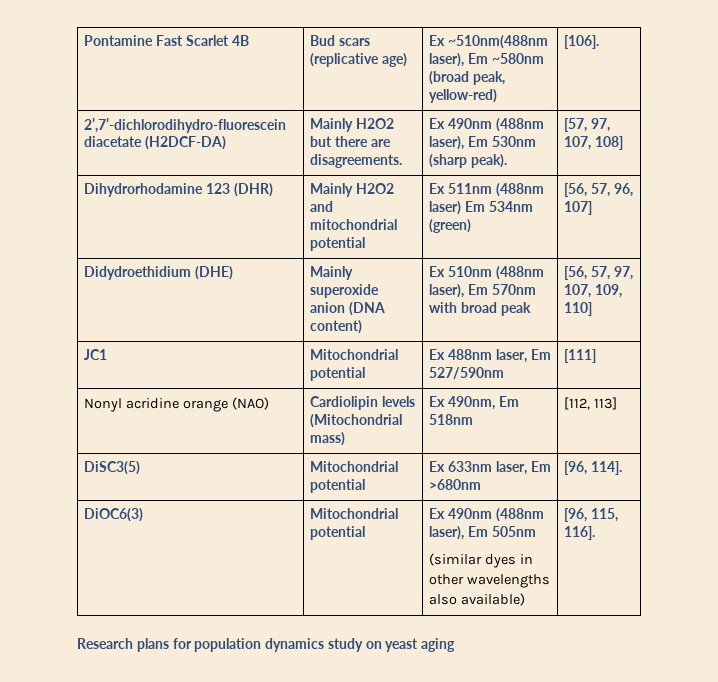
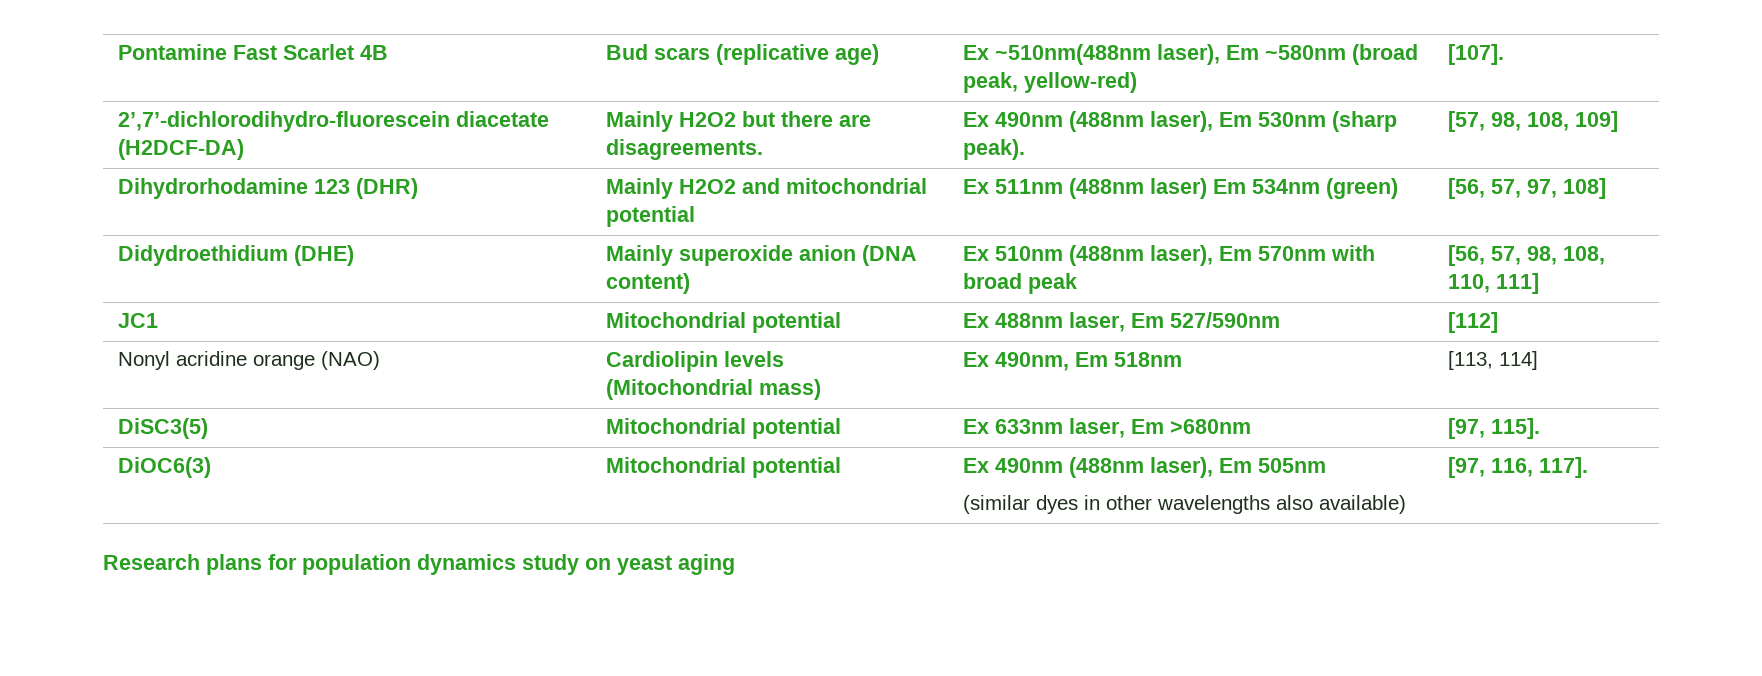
- Pontamine Fast Scarlet 4B | Bud scars (replicative age) | Ex ~510nm(488nm laser), Em ~580nm (broad peak, yellow-red) | [106].
+ Pontamine Fast Scarlet 4B | Bud scars (replicative age) | Ex ~510nm(488nm laser), Em ~580nm (broad peak, yellow-red) | [107].
- 2’,7’-dichlorodihydro-fluorescein diacetate (H2DCF-DA) | Mainly H2O2 but there are disagreements. | Ex 490nm (488nm laser), Em 530nm (sharp peak). | [57, 97, 107, 108]
+ 2’,7’-dichlorodihydro-fluorescein diacetate (H2DCF-DA) | Mainly H2O2 but there are disagreements. | Ex 490nm (488nm laser), Em 530nm (sharp peak). | [57, 98, 108, 109]
- Dihydrorhodamine 123 (DHR) | Mainly H2O2 and mitochondrial potential | Ex 511nm (488nm laser) Em 534nm (green) | [56, 57, 96, 107]
+ Dihydrorhodamine 123 (DHR) | Mainly H2O2 and mitochondrial potential | Ex 511nm (488nm laser) Em 534nm (green) | [56, 57, 97, 108]
- Didydroethidium (DHE) | Mainly superoxide anion (DNA content) | Ex 510nm (488nm laser), Em 570nm with broad peak | [56, 57, 97, 107, 109, 110]
+ Didydroethidium (DHE) | Mainly superoxide anion (DNA content) | Ex 510nm (488nm laser), Em 570nm with broad peak | [56, 57, 98, 108, 110, 111]
- JC1 | Mitochondrial potential | Ex 488nm laser, Em 527/590nm | [111]
+ JC1 | Mitochondrial potential | Ex 488nm laser, Em 527/590nm | [112]
- Nonyl acridine orange (NAO) | Cardiolipin levels (Mitochondrial mass) | Ex 490nm, Em 518nm | [112, 113]
+ Nonyl acridine orange (NAO) | Cardiolipin levels (Mitochondrial mass) | Ex 490nm, Em 518nm | [113, 114]
- DiSC3(5) | Mitochondrial potential | Ex 633nm laser, Em >680nm | [96, 114].
+ DiSC3(5) | Mitochondrial potential | Ex 633nm laser, Em >680nm | [97, 115].
  DiOC6(3) | Mitochondrial potential | Ex 490nm (488nm laser), Em 505nm
- (similar dyes in other wavelengths also available) | [96, 115, 116].
+ (similar dyes in other wavelengths also available) | [97, 116, 117].

